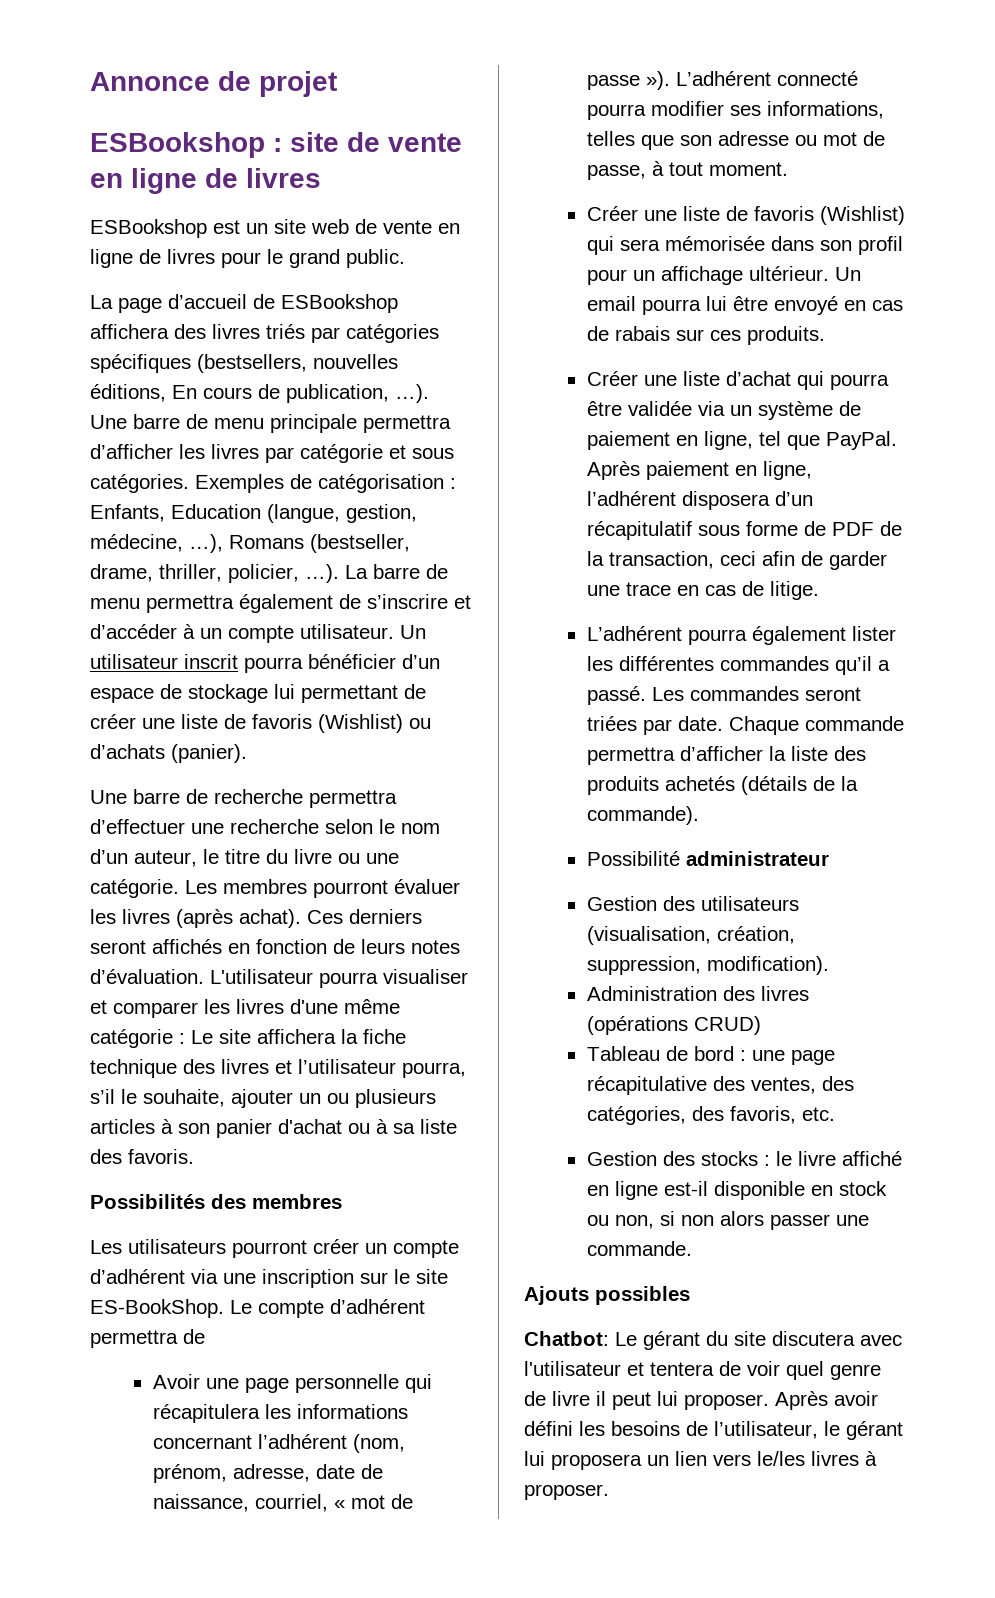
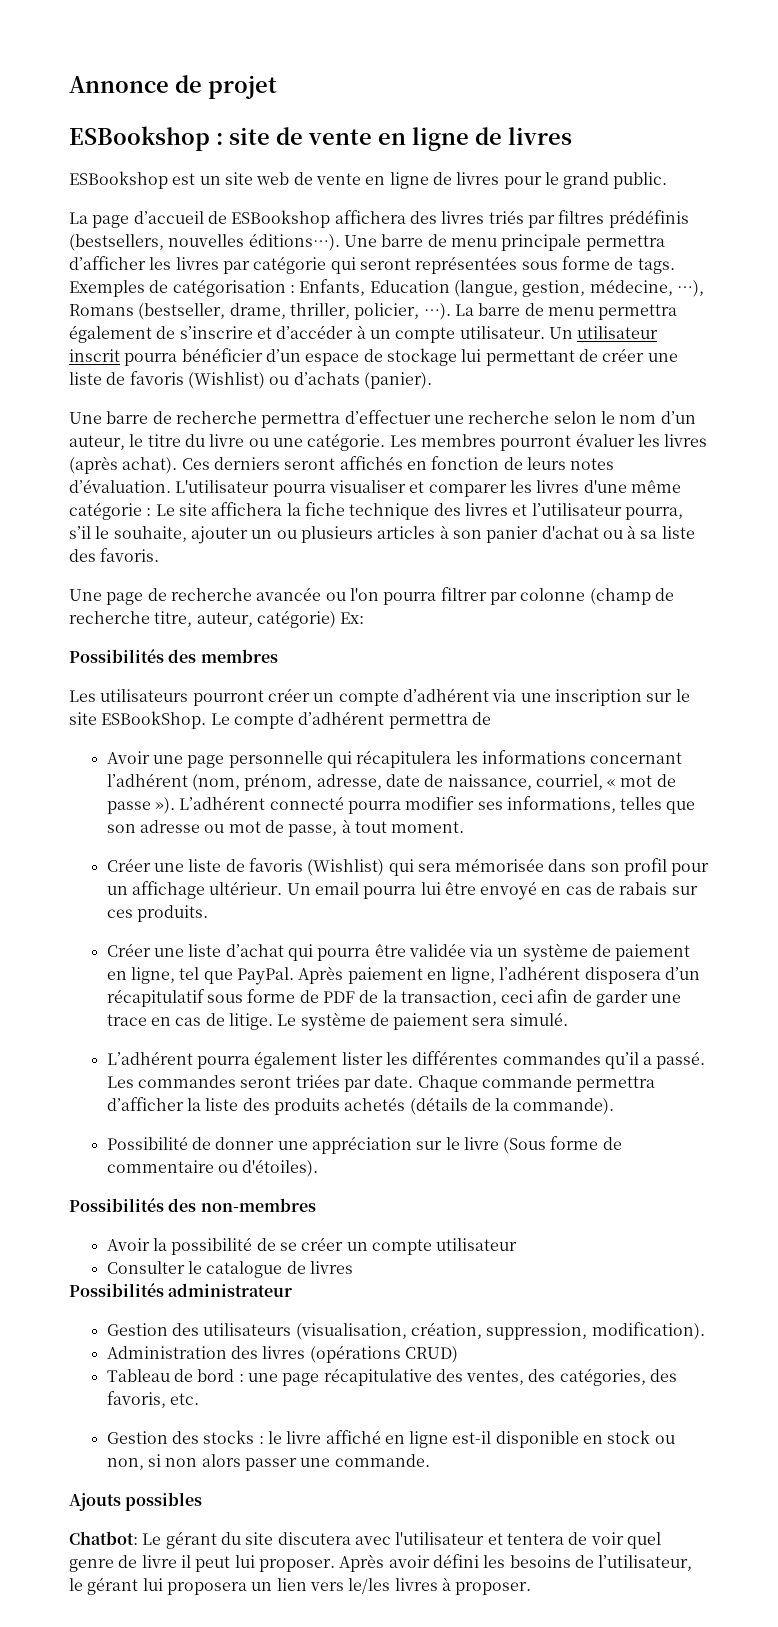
- La page d’accueil de ESBookshop affichera des livres triés par catégories spécifiques (bestsellers, nouvelles éditions, En cours de publication, …).
+ La page d’accueil de ESBookshop affichera des livres triés par filtres prédéfinis (bestsellers, nouvelles éditions…).
- Une barre de menu principale permettra d’afficher les livres par catégorie et sous catégories.
+ Une barre de menu principale permettra d’afficher les livres par catégorie qui seront représentées sous forme de tags.
+ Une page de recherche avancée ou l'on pourra filtrer par colonne (champ de recherche titre, auteur, catégorie) Ex:
- Les utilisateurs pourront créer un compte d’adhérent via une inscription sur le site ES-BookShop.
+ Les utilisateurs pourront créer un compte d’adhérent via une inscription sur le site ESBookShop.
+ Le système de paiement sera simulé.
- Possibilité administrateur
+ Possibilité de donner une appréciation sur le livre (Sous forme de commentaire ou d'étoiles).
+ Possibilités des non-membres
+ Avoir la possibilité de se créer un compte utilisateur
+ Consulter le catalogue de livres
+ Possibilités administrateur

